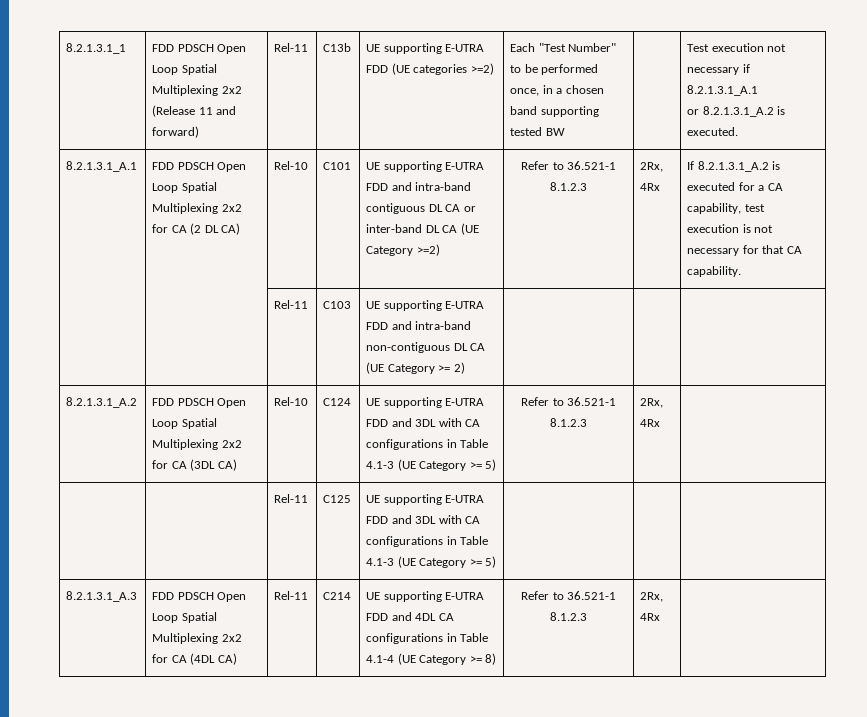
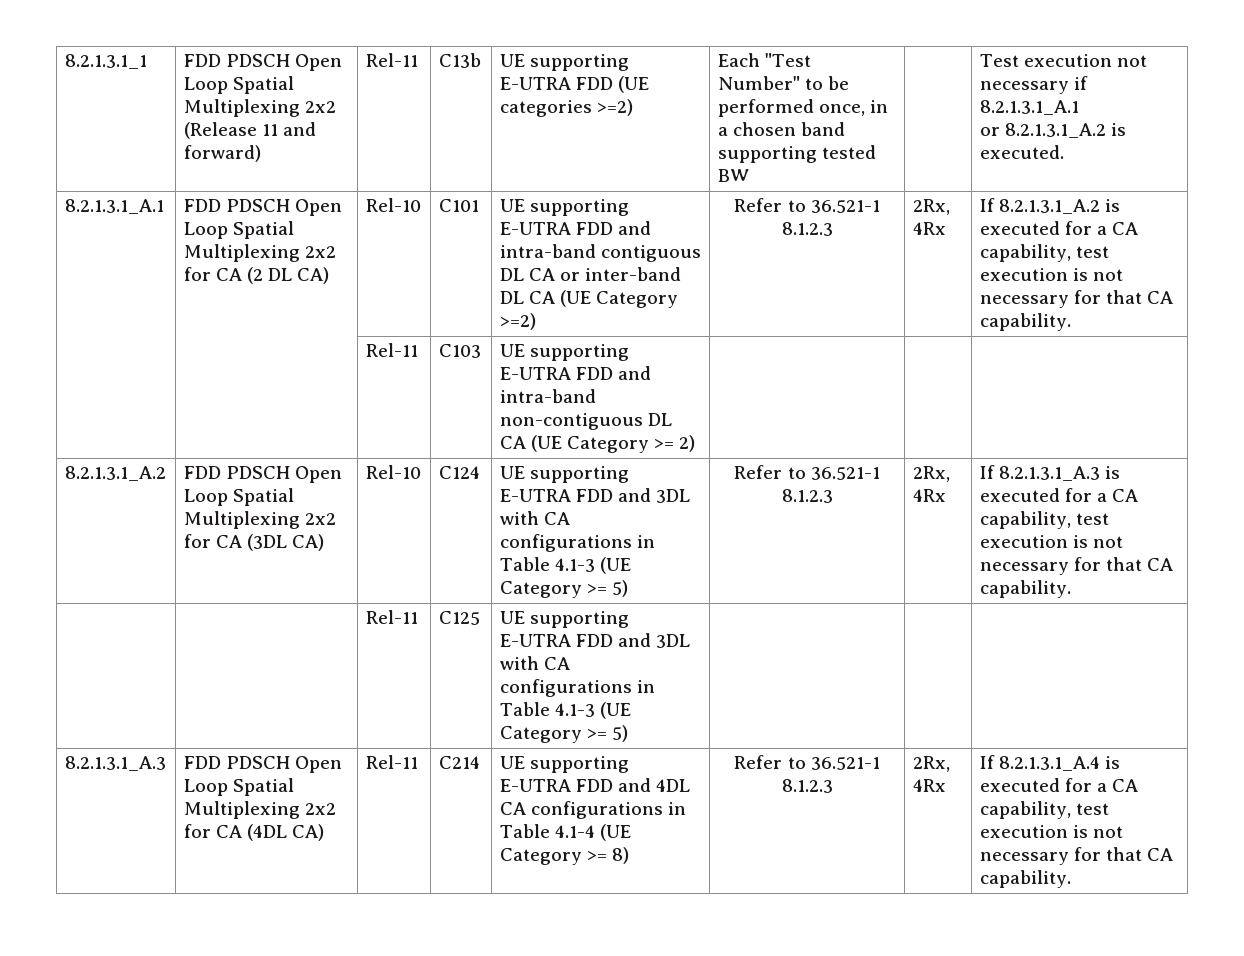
+ If 8.2.1.3.1_A.3 is executed for a CA capability, test execution is not necessary for that CA capability.
+ If 8.2.1.3.1_A.4 is executed for a CA capability, test execution is not necessary for that CA capability.

